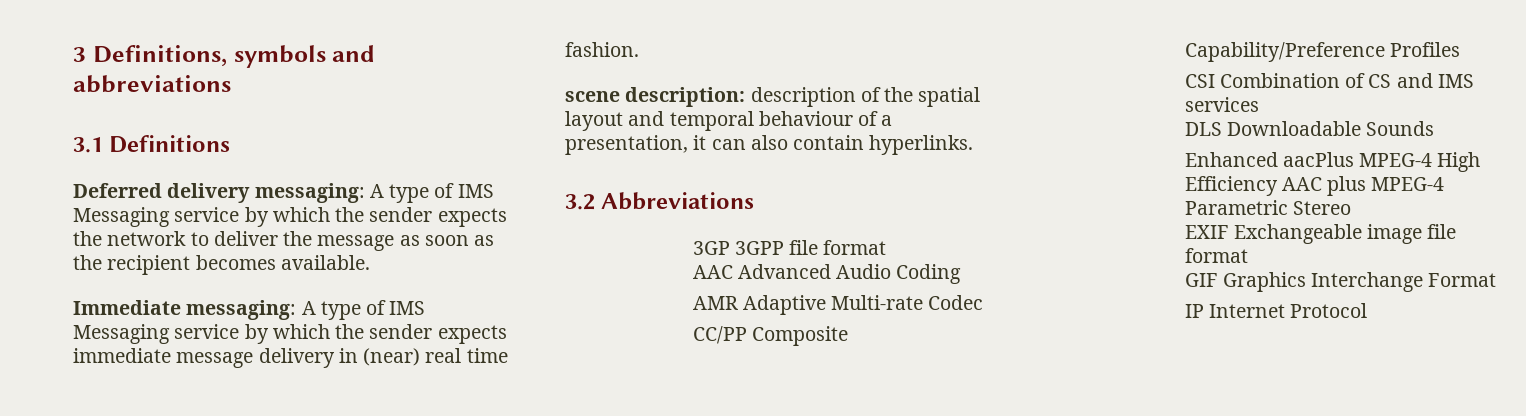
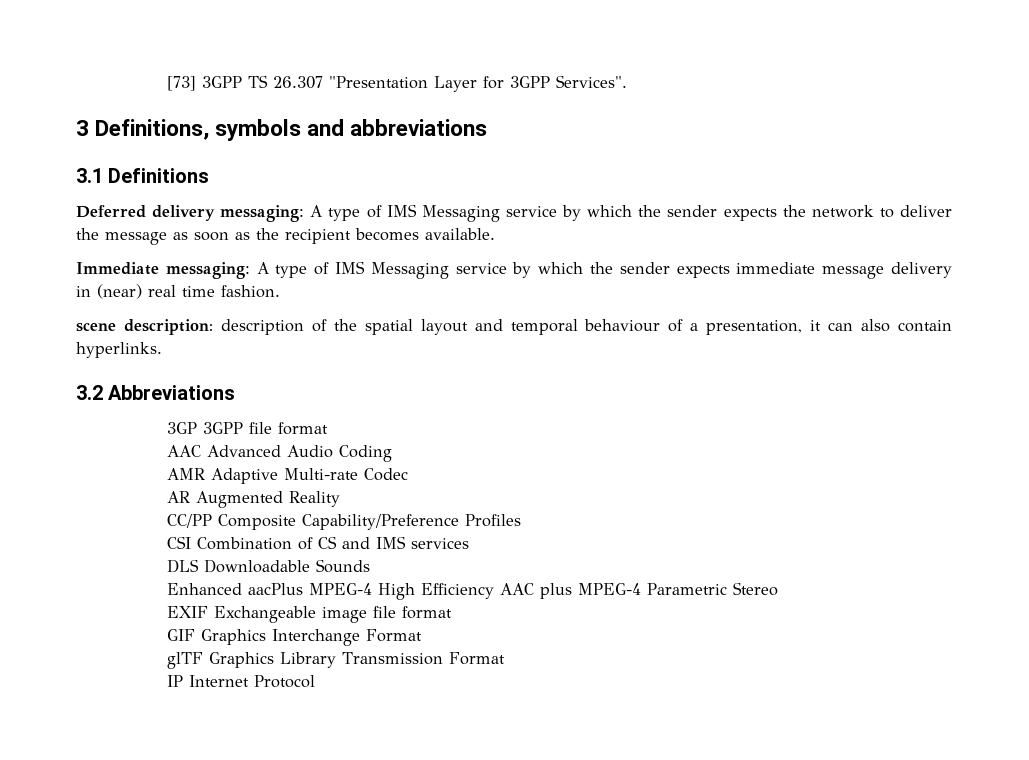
+ [73] 3GPP TS 26.307 "Presentation Layer for 3GPP Services".
+ AR Augmented Reality
+ glTF Graphics Library Transmission Format

